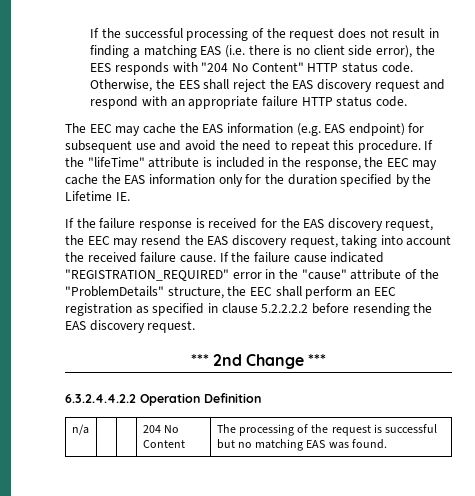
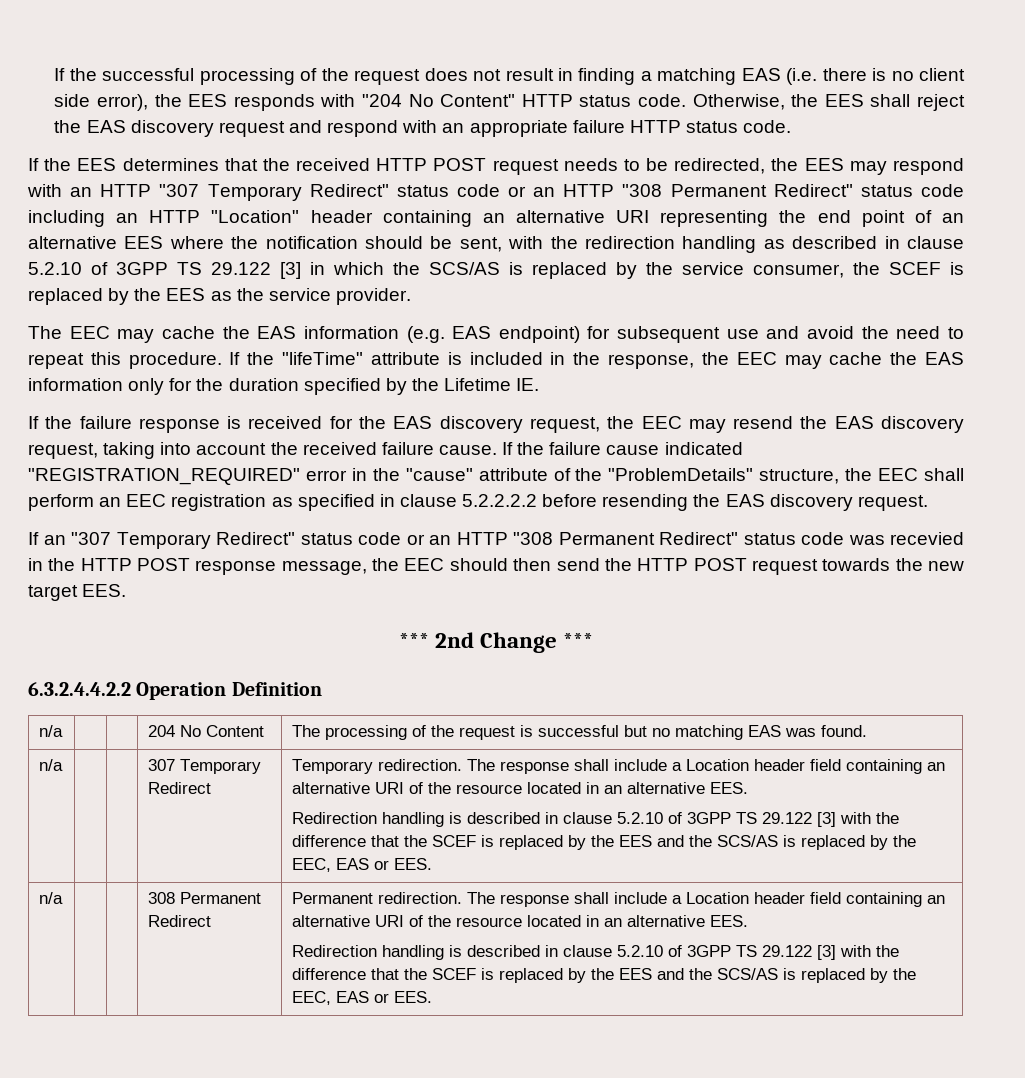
+ If the EES determines that the received HTTP POST request needs to be redirected, the EES may respond with an HTTP "307 Temporary Redirect" status code or an HTTP "308 Permanent Redirect" status code including an HTTP "Location" header containing an alternative URI representing the end point of an alternative EES where the notification should be sent, with the redirection handling as described in clause 5.2.10 of 3GPP TS 29.122 [3] in which the SCS/AS is replaced by the service consumer, the SCEF is replaced by the EES as the service provider.
+ If an "307 Temporary Redirect" status code or an HTTP "308 Permanent Redirect" status code was recevied in the HTTP POST response message, the EEC should then send the HTTP POST request towards the new target EES.
+ n/a | | | 307 Temporary Redirect | Temporary redirection. The response shall include a Location header field containing an alternative URI of the resource located in an alternative EES.
+ Redirection handling is described in clause 5.2.10 of 3GPP TS 29.122 [3] with the difference that the SCEF is replaced by the EES and the SCS/AS is replaced by the EEC, EAS or EES.
+ n/a | | | 308 Permanent Redirect | Permanent redirection. The response shall include a Location header field containing an alternative URI of the resource located in an alternative EES.
+ Redirection handling is described in clause 5.2.10 of 3GPP TS 29.122 [3] with the difference that the SCEF is replaced by the EES and the SCS/AS is replaced by the EEC, EAS or EES.

